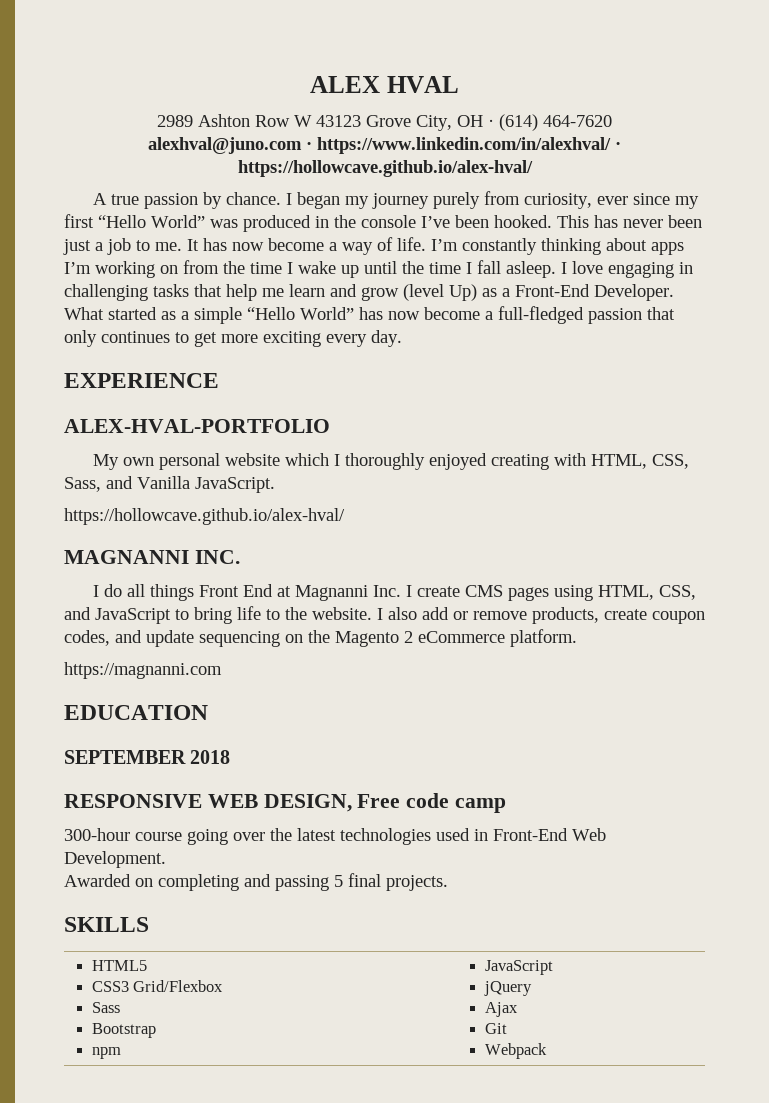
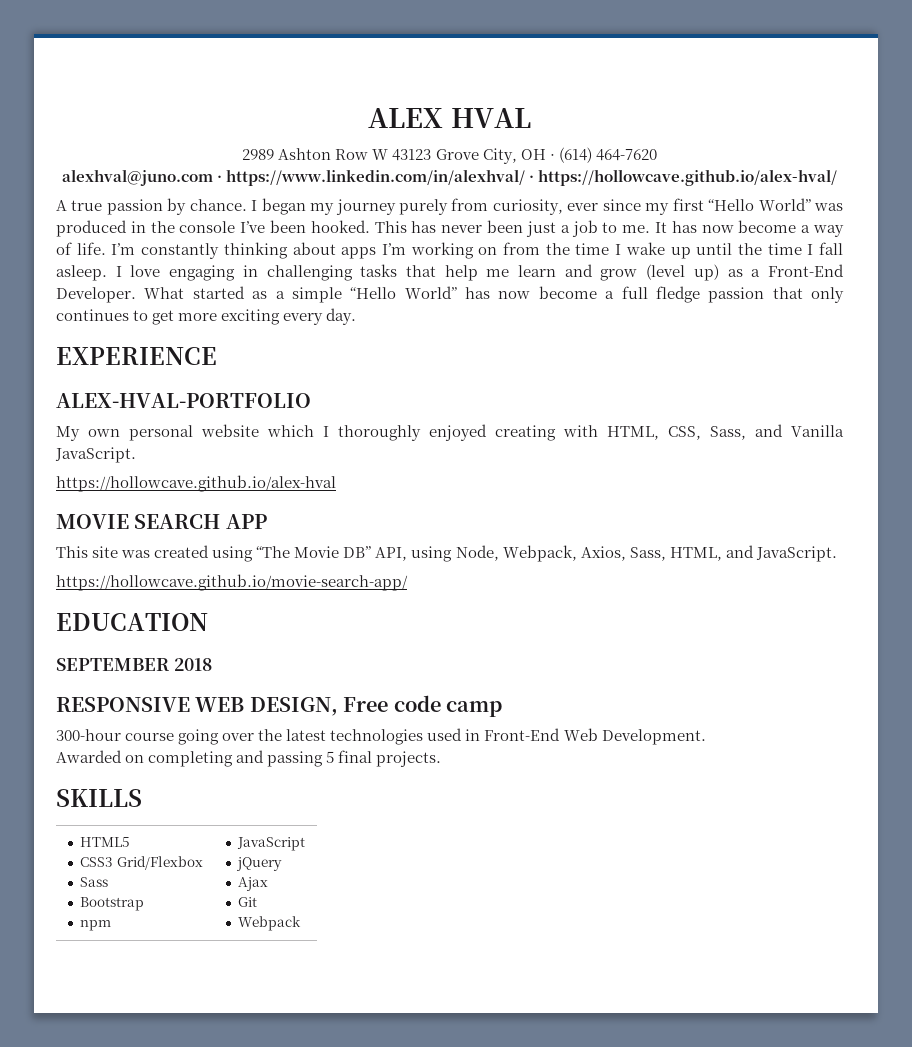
- I love engaging in challenging tasks that help me learn and grow (level Up) as a Front-End Developer.
+ I love engaging in challenging tasks that help me learn and grow (level up) as a Front-End Developer.
- What started as a simple “Hello World” has now become a full-fledged passion that only continues to get more exciting every day.
+ What started as a simple “Hello World” has now become a full fledge passion that only continues to get more exciting every day.
  My own personal website which I thoroughly enjoyed creating with HTML, CSS, Sass, and Vanilla JavaScript.
- https://hollowcave.github.io/alex-hval/
- MAGNANNI INC.
- I do all things Front End at Magnanni Inc. I create CMS pages using HTML, CSS, and JavaScript to bring life to the website. I also add or remove products, create coupon codes, and update sequencing on the Magento 2 eCommerce platform.
- https://magnanni.com
+ https://hollowcave.github.io/alex-hval
+ MOVIE SEARCH APP
+ This site was created using “The Movie DB” API, using Node, Webpack, Axios, Sass, HTML, and JavaScript.
+ https://hollowcave.github.io/movie-search-app/

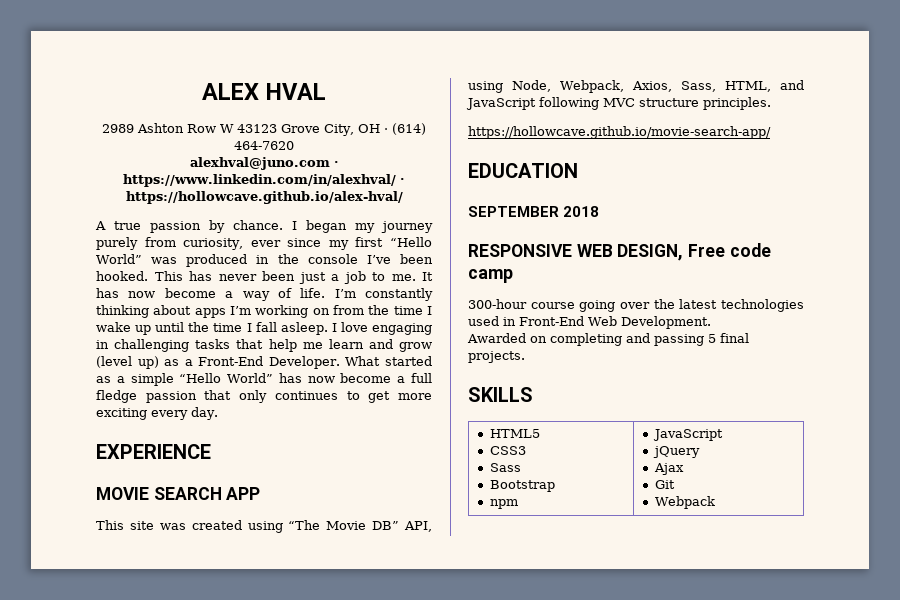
- ALEX-HVAL-PORTFOLIO
- My own personal website which I thoroughly enjoyed creating with HTML, CSS, Sass, and Vanilla JavaScript.
- https://hollowcave.github.io/alex-hval
- This site was created using “The Movie DB” API, using Node, Webpack, Axios, Sass, HTML, and JavaScript.
+ This site was created using “The Movie DB” API, using Node, Webpack, Axios, Sass, HTML, and JavaScript following MVC structure principles.
  HTML5
- CSS3 Grid/Flexbox
+ CSS3

